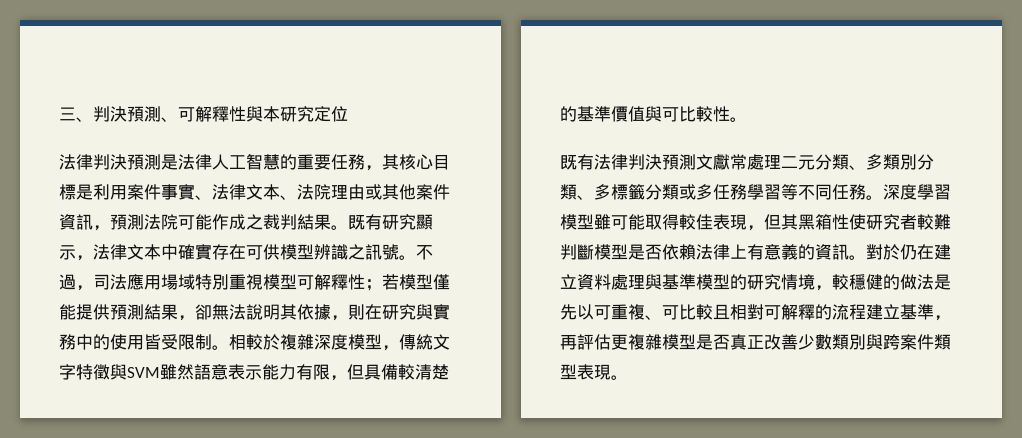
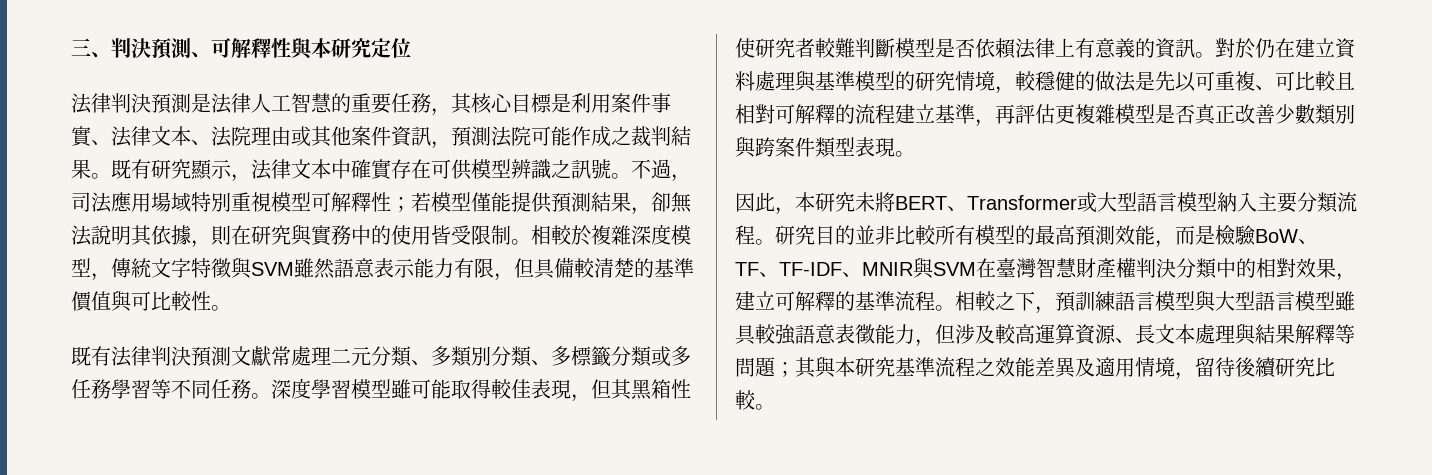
+ 因此，本研究未將BERT、Transformer或大型語言模型納入主要分類流程。研究目的並非比較所有模型的最高預測效能，而是檢驗BoW、TF、TF-IDF、MNIR與SVM在臺灣智慧財產權判決分類中的相對效果，建立可解釋的基準流程。相較之下，預訓練語言模型與大型語言模型雖具較強語意表徵能力，但涉及較高運算資源、長文本處理與結果解釋等問題；其與本研究基準流程之效能差異及適用情境，留待後續研究比較。

